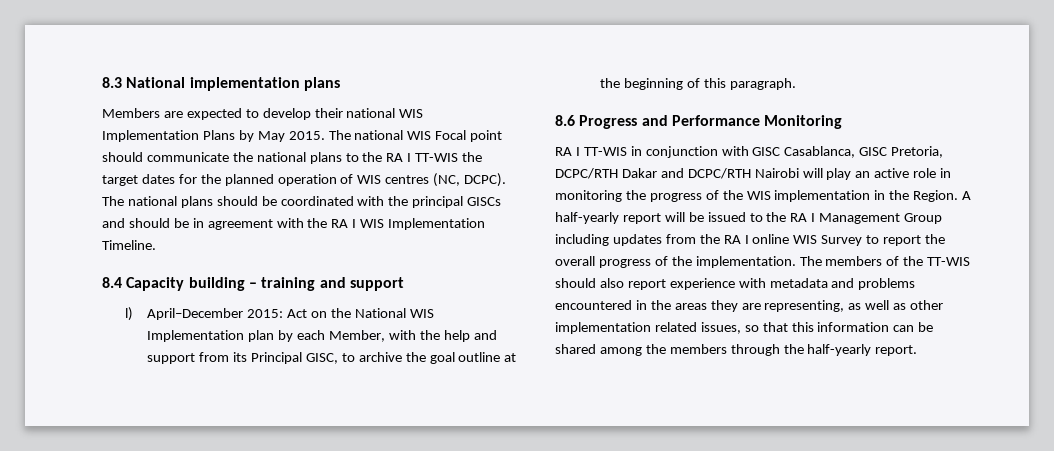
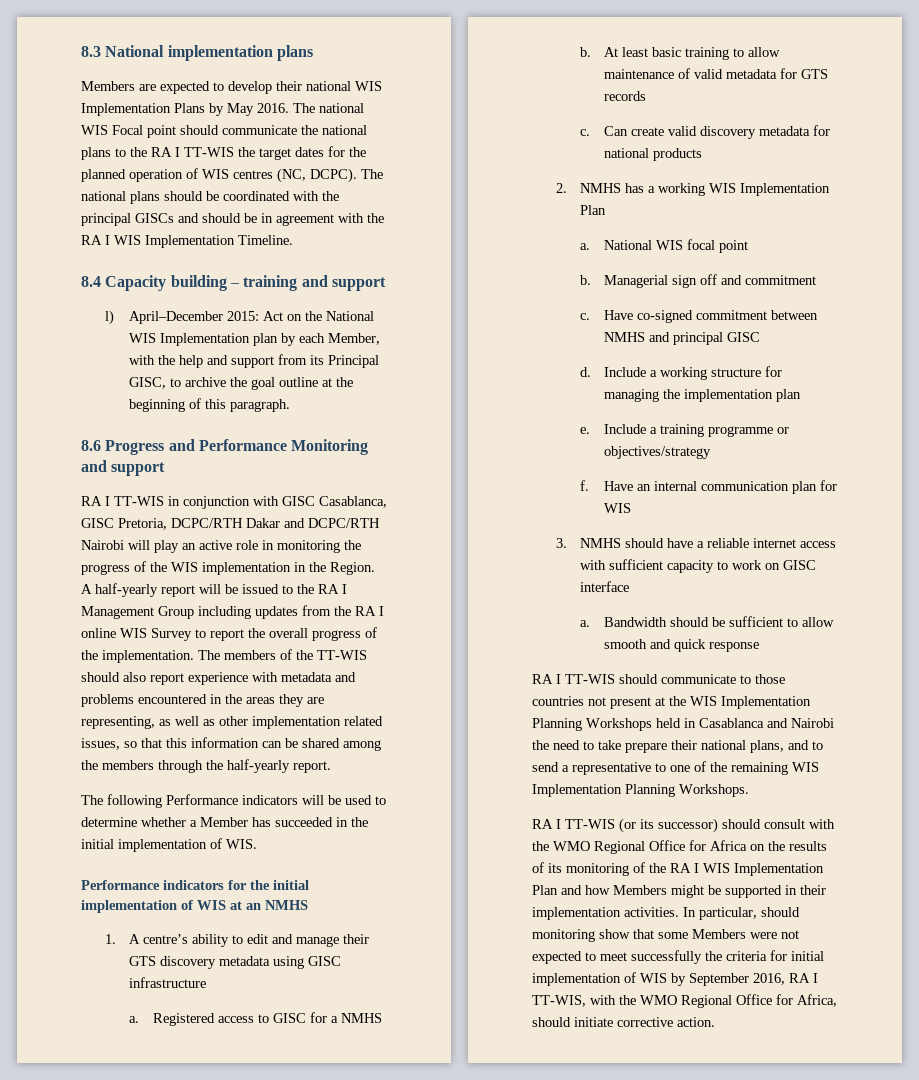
- Members are expected to develop their national WIS Implementation Plans by May 2015.
+ Members are expected to develop their national WIS Implementation Plans by May 2016.
- 8.6 Progress and Performance Monitoring
+ 8.6 Progress and Performance Monitoring and support
+ The following Performance indicators will be used to determine whether a Member has succeeded in the initial implementation of WIS.
+ Performance indicators for the initial implementation of WIS at an NMHS
+ 1. A centre’s ability to edit and manage their GTS discovery metadata using GISC infrastructure
+ a. Registered access to GISC for a NMHS
+ b. At least basic training to allow maintenance of valid metadata for GTS records
+ c. Can create valid discovery metadata for national products
+ 2. NMHS has a working WIS Implementation Plan
+ a. National WIS focal point
+ b. Managerial sign off and commitment
+ c. Have co-signed commitment between NMHS and principal GISC
+ d. Include a working structure for managing the implementation plan
+ e. Include a training programme or objectives/strategy
+ f. Have an internal communication plan for WIS
+ 3. NMHS should have a reliable internet access with sufficient capacity to work on GISC interface
+ a. Bandwidth should be sufficient to allow smooth and quick response
+ RA I TT-WIS should communicate to those countries not present at the WIS Implementation Planning Workshops held in Casablanca and Nairobi the need to take prepare their national plans, and to send a representative to one of the remaining WIS Implementation Planning Workshops.
+ RA I TT-WIS (or its successor) should consult with the WMO Regional Office for Africa on the results of its monitoring of the RA I WIS Implementation Plan and how Members might be supported in their implementation activities. In particular, should monitoring show that some Members were not expected to meet successfully the criteria for initial implementation of WIS by September 2016, RA I TT-WIS, with the WMO Regional Office for Africa, should initiate corrective action.

